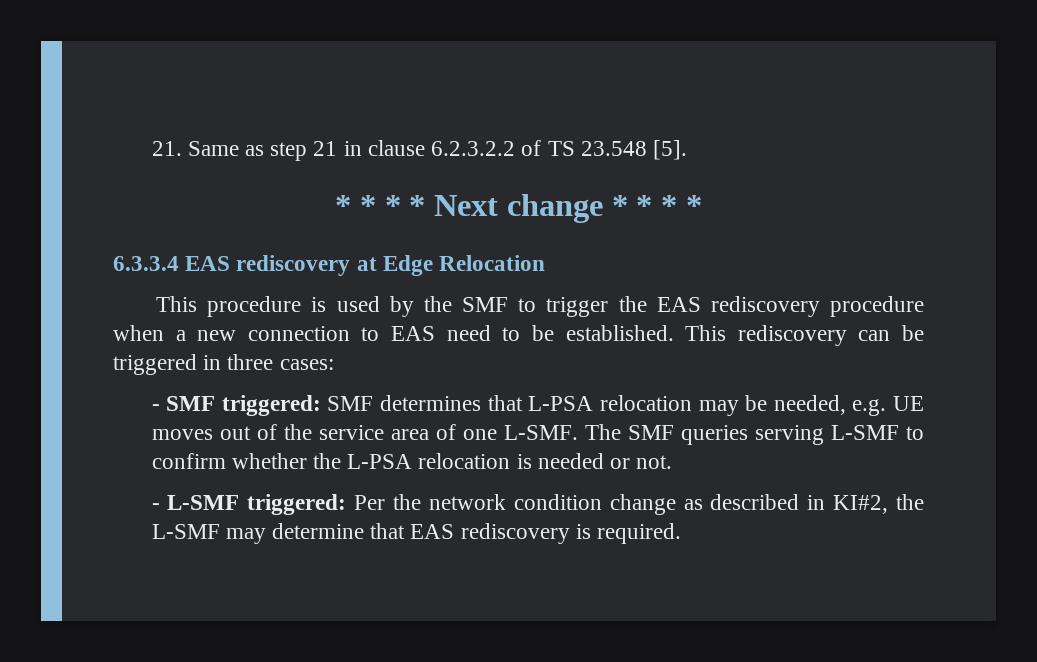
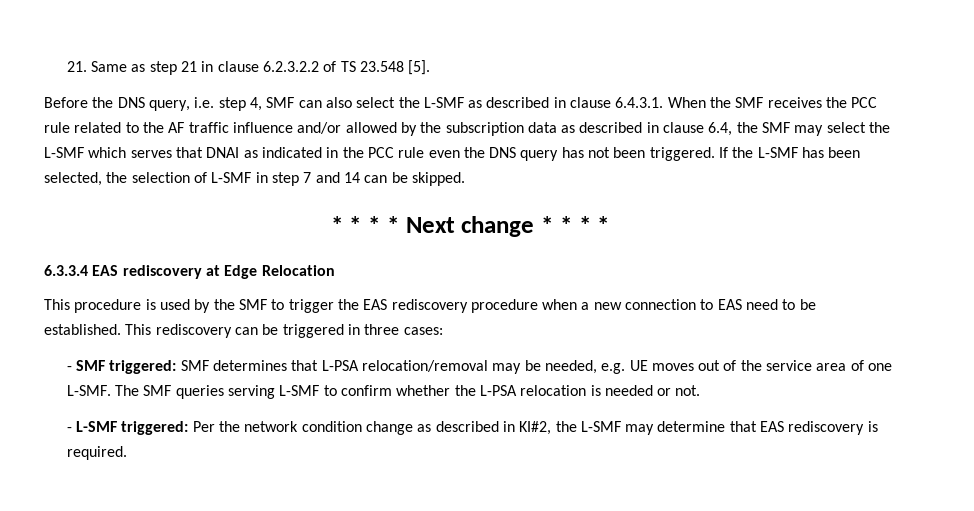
+ Before the DNS query, i.e. step 4, SMF can also select the L-SMF as described in clause 6.4.3.1. When the SMF receives the PCC rule related to the AF traffic influence and/or allowed by the subscription data as described in clause 6.4, the SMF may select the L-SMF which serves that DNAI as indicated in the PCC rule even the DNS query has not been triggered. If the L-SMF has been selected, the selection of L-SMF in step 7 and 14 can be skipped.
- - SMF triggered: SMF determines that L-PSA relocation may be needed, e.g. UE moves out of the service area of one L-SMF.
+ - SMF triggered: SMF determines that L-PSA relocation/removal may be needed, e.g. UE moves out of the service area of one L-SMF.

